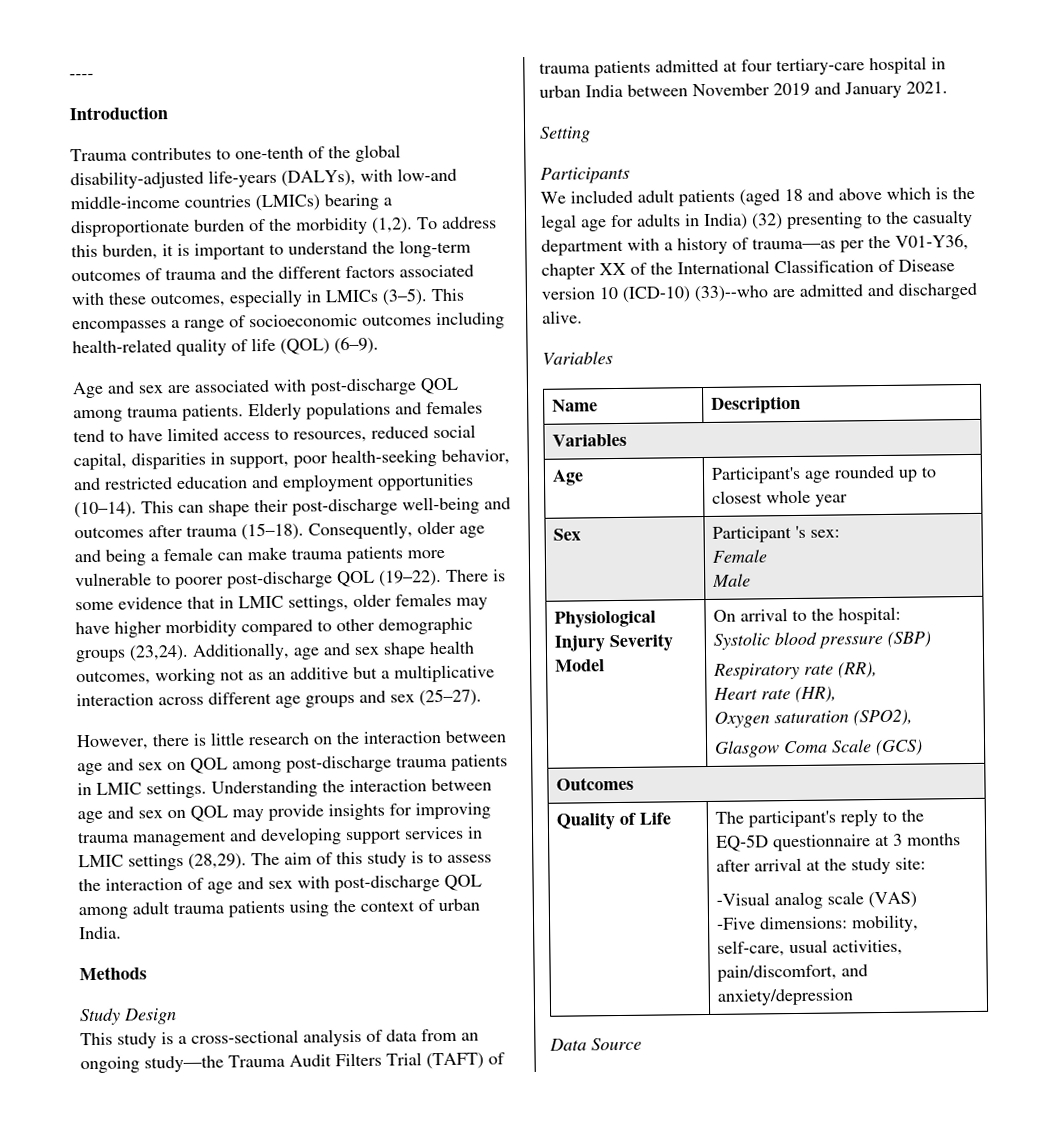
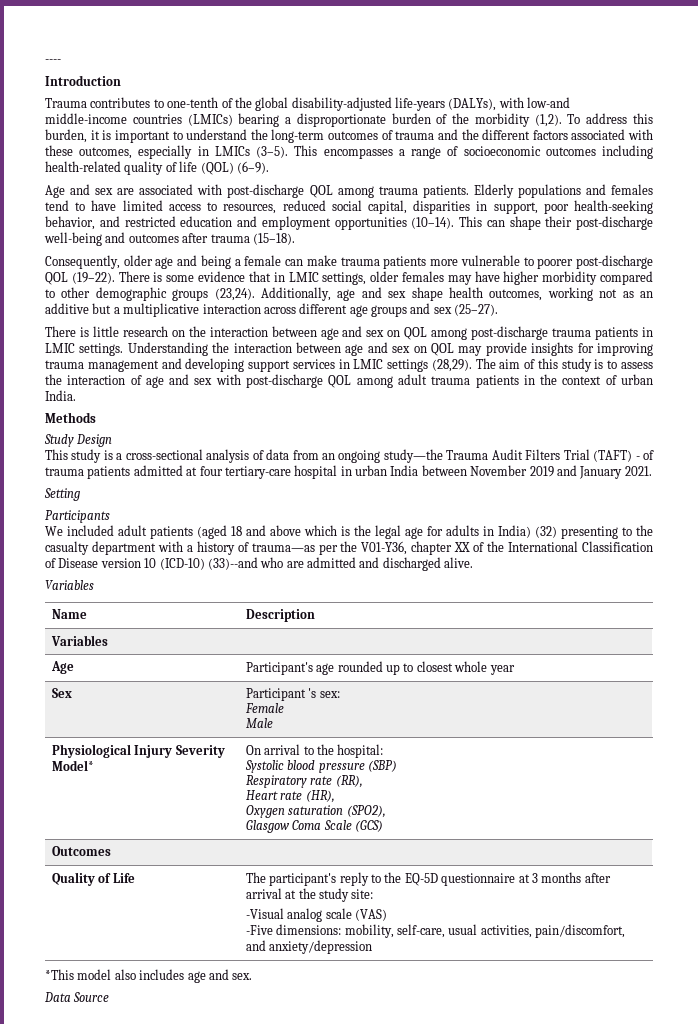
- This can shape their post-discharge well-being and outcomes after trauma (15–18). Consequently, older age and being a female can make trauma patients more vulnerable to poorer post-discharge QOL (19–22).
+ This can shape their post-discharge well-being and outcomes after trauma (15–18).
+ Consequently, older age and being a female can make trauma patients more vulnerable to poorer post-discharge QOL (19–22).
- However, there is little research on the interaction between age and sex on QOL among post-discharge trauma patients in LMIC settings.
+ There is little research on the interaction between age and sex on QOL among post-discharge trauma patients in LMIC settings.
- The aim of this study is to assess the interaction of age and sex with post-discharge QOL among adult trauma patients using the context of urban India.
+ The aim of this study is to assess the interaction of age and sex with post-discharge QOL among adult trauma patients in the context of urban India.
- This study is a cross-sectional analysis of data from an ongoing study—the Trauma Audit Filters Trial (TAFT) of trauma patients admitted at four tertiary-care hospital in urban India between November 2019 and January 2021.
+ This study is a cross-sectional analysis of data from an ongoing study—the Trauma Audit Filters Trial (TAFT) - of trauma patients admitted at four tertiary-care hospital in urban India between November 2019 and January 2021.
- We included adult patients (aged 18 and above which is the legal age for adults in India) (32) presenting to the casualty department with a history of trauma—as per the V01-Y36, chapter XX of the International Classification of Disease version 10 (ICD-10) (33)--who are admitted and discharged alive.
+ We included adult patients (aged 18 and above which is the legal age for adults in India) (32) presenting to the casualty department with a history of trauma—as per the V01-Y36, chapter XX of the International Classification of Disease version 10 (ICD-10) (33)--and who are admitted and discharged alive.
- Physiological Injury Severity Model | On arrival to the hospital:
+ Physiological Injury Severity Model* | On arrival to the hospital:
+ *This model also includes age and sex.

